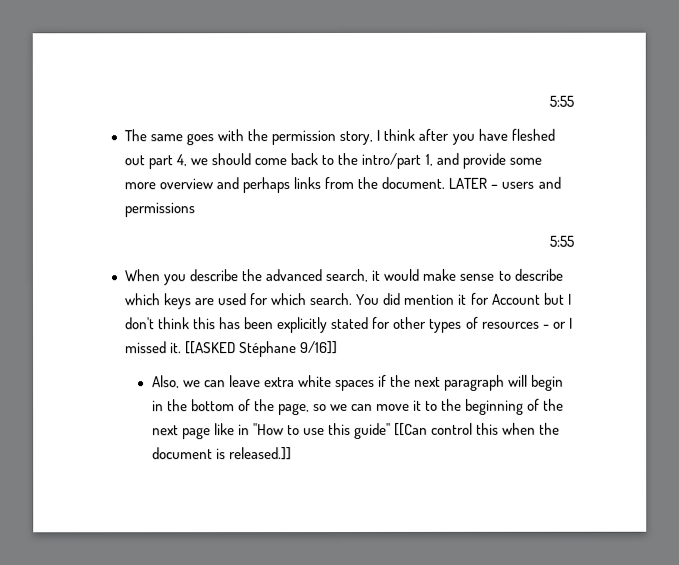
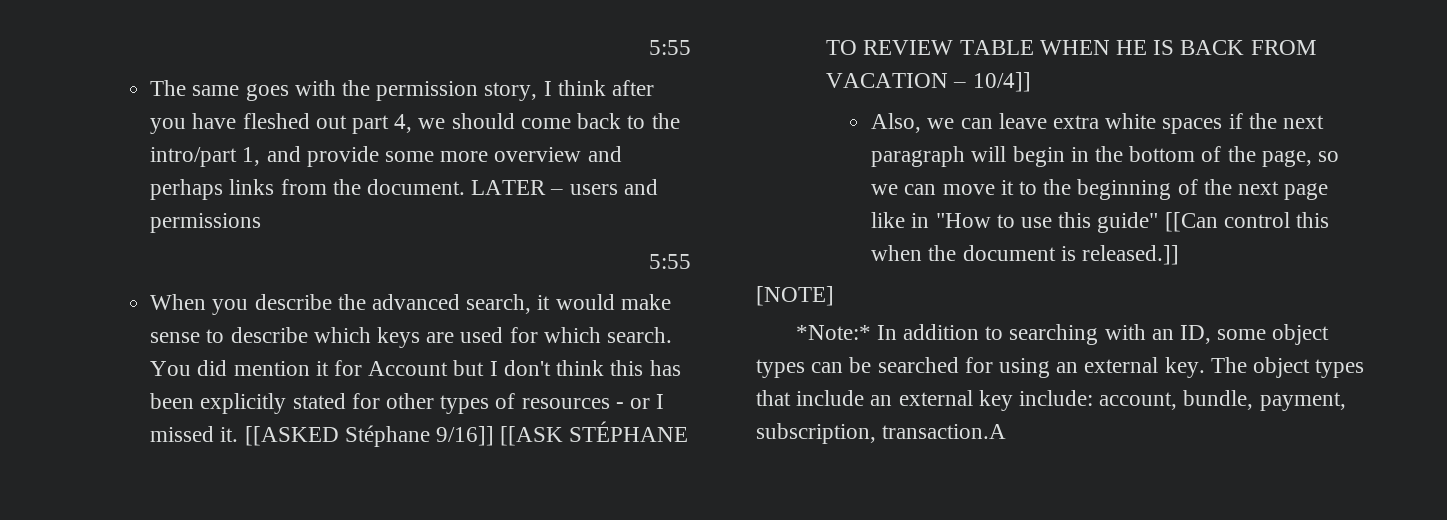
- [[ASKED Stéphane 9/16]]
+ [[ASKED Stéphane 9/16]] [[ASK STÉPHANE TO REVIEW TABLE WHEN HE IS BACK FROM VACATION – 10/4]]
+ [NOTE]
+ *Note:* In addition to searching with an ID, some object types can be searched for using an external key. The object types that include an external key include: account, bundle, payment, subscription, transaction.A

